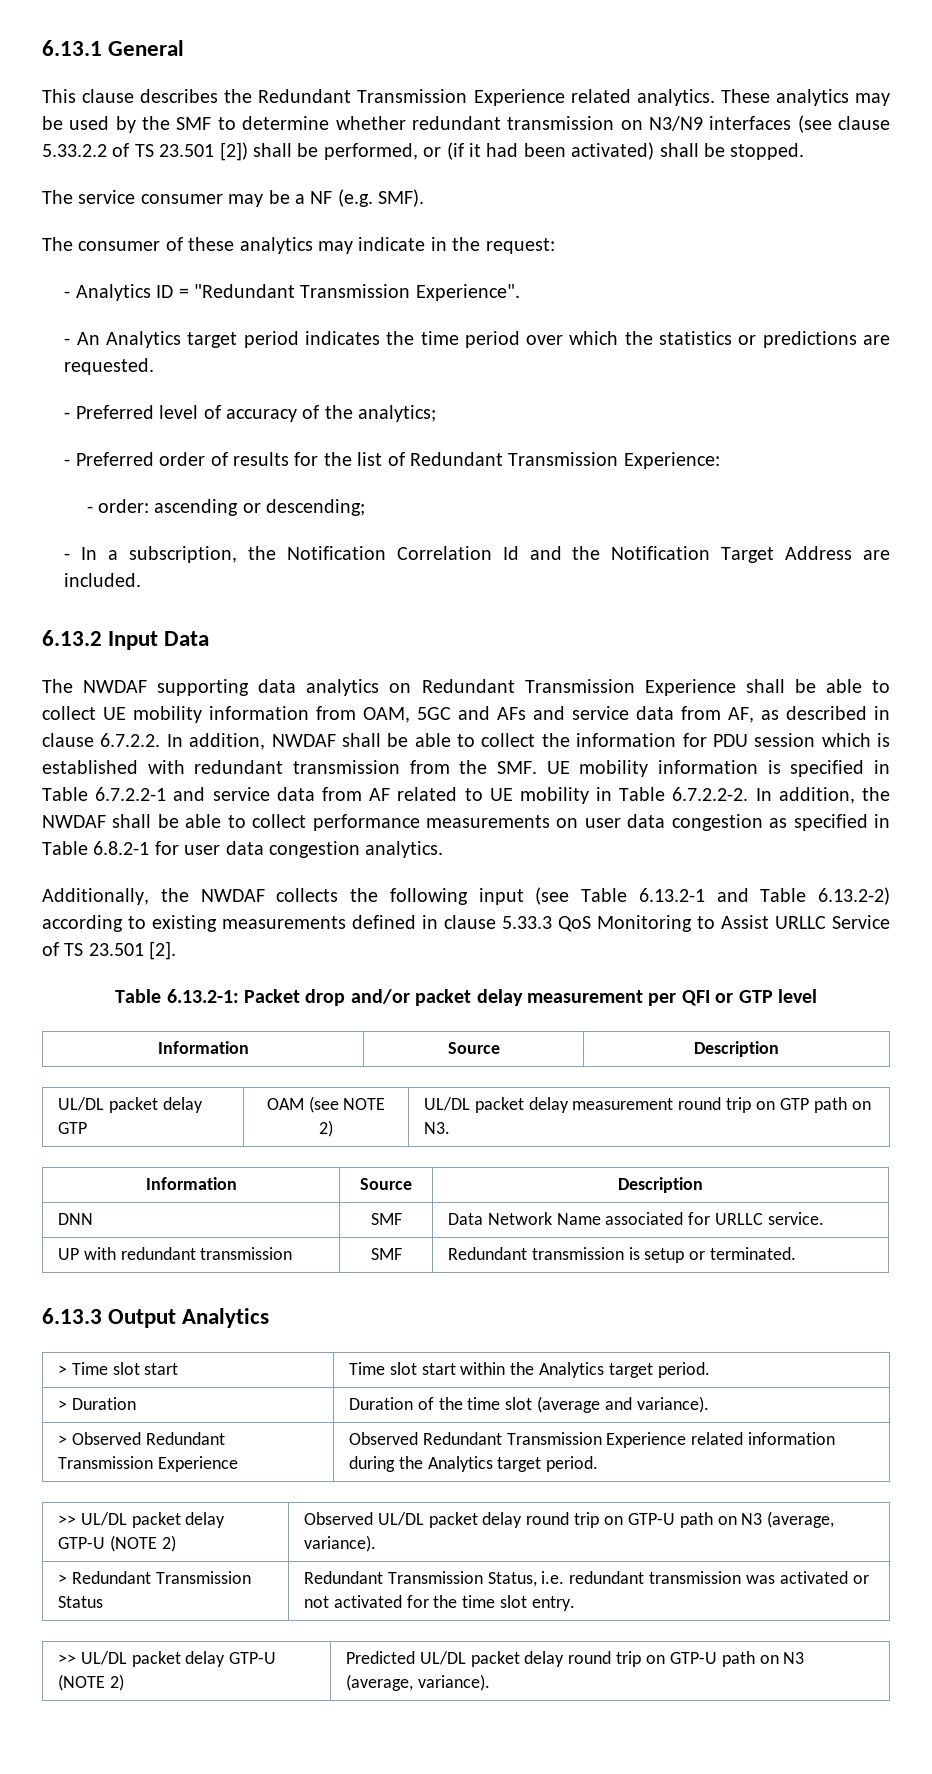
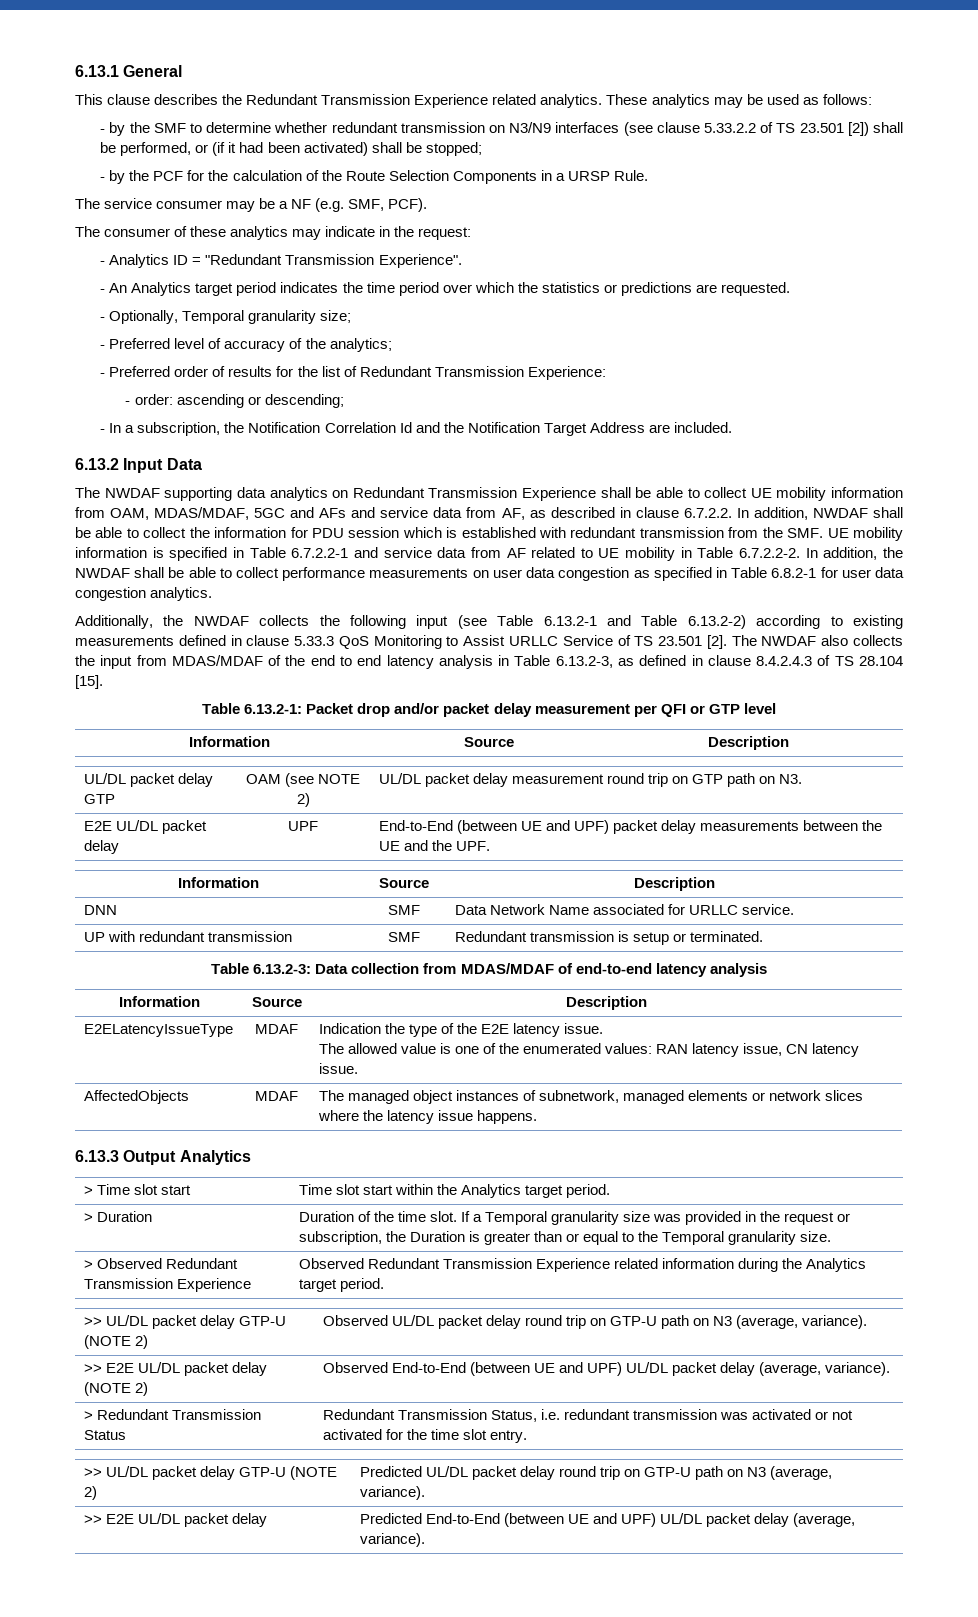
- These analytics may be used by the SMF to determine whether redundant transmission on N3/N9 interfaces (see clause 5.33.2.2 of TS 23.501 [2]) shall be performed, or (if it had been activated) shall be stopped.
+ These analytics may be used as follows:
+ - by the SMF to determine whether redundant transmission on N3/N9 interfaces (see clause 5.33.2.2 of TS 23.501 [2]) shall be performed, or (if it had been activated) shall be stopped;
+ - by the PCF for the calculation of the Route Selection Components in a URSP Rule.
- The service consumer may be a NF (e.g. SMF).
+ The service consumer may be a NF (e.g. SMF, PCF).
+ - Optionally, Temporal granularity size;
- The NWDAF supporting data analytics on Redundant Transmission Experience shall be able to collect UE mobility information from OAM, 5GC and AFs and service data from AF, as described in clause 6.7.2.2. In addition, NWDAF shall be able to collect the information for PDU session which is established with redundant transmission from the SMF. UE mobility information is specified in Table 6.7.2.2-1 and service data from AF related to UE mobility in Table 6.7.2.2-2. In addition, the NWDAF shall be able to collect performance measurements on user data congestion as specified in Table 6.8.2-1 for user data congestion analytics.
+ The NWDAF supporting data analytics on Redundant Transmission Experience shall be able to collect UE mobility information from OAM, MDAS/MDAF, 5GC and AFs and service data from AF, as described in clause 6.7.2.2. In addition, NWDAF shall be able to collect the information for PDU session which is established with redundant transmission from the SMF. UE mobility information is specified in Table 6.7.2.2-1 and service data from AF related to UE mobility in Table 6.7.2.2-2. In addition, the NWDAF shall be able to collect performance measurements on user data congestion as specified in Table 6.8.2-1 for user data congestion analytics.
+ The NWDAF also collects the input from MDAS/MDAF of the end to end latency analysis in Table 6.13.2-3, as defined in clause 8.4.2.4.3 of TS 28.104 [15].
+ E2E UL/DL packet delay | UPF | End-to-End (between UE and UPF) packet delay measurements between the UE and the UPF.
+ Table 6.13.2-3: Data collection from MDAS/MDAF of end-to-end latency analysis
+ Information | Source | Description
+ E2ELatencyIssueType | MDAF | Indication the type of the E2E latency issue.
+ The allowed value is one of the enumerated values: RAN latency issue, CN latency issue.
+ AffectedObjects | MDAF | The managed object instances of subnetwork, managed elements or network slices where the latency issue happens.
- > Duration | Duration of the time slot (average and variance).
+ > Duration | Duration of the time slot. If a Temporal granularity size was provided in the request or subscription, the Duration is greater than or equal to the Temporal granularity size.
+ >> E2E UL/DL packet delay (NOTE 2) | Observed End-to-End (between UE and UPF) UL/DL packet delay (average, variance).
+ >> E2E UL/DL packet delay | Predicted End-to-End (between UE and UPF) UL/DL packet delay (average, variance).

